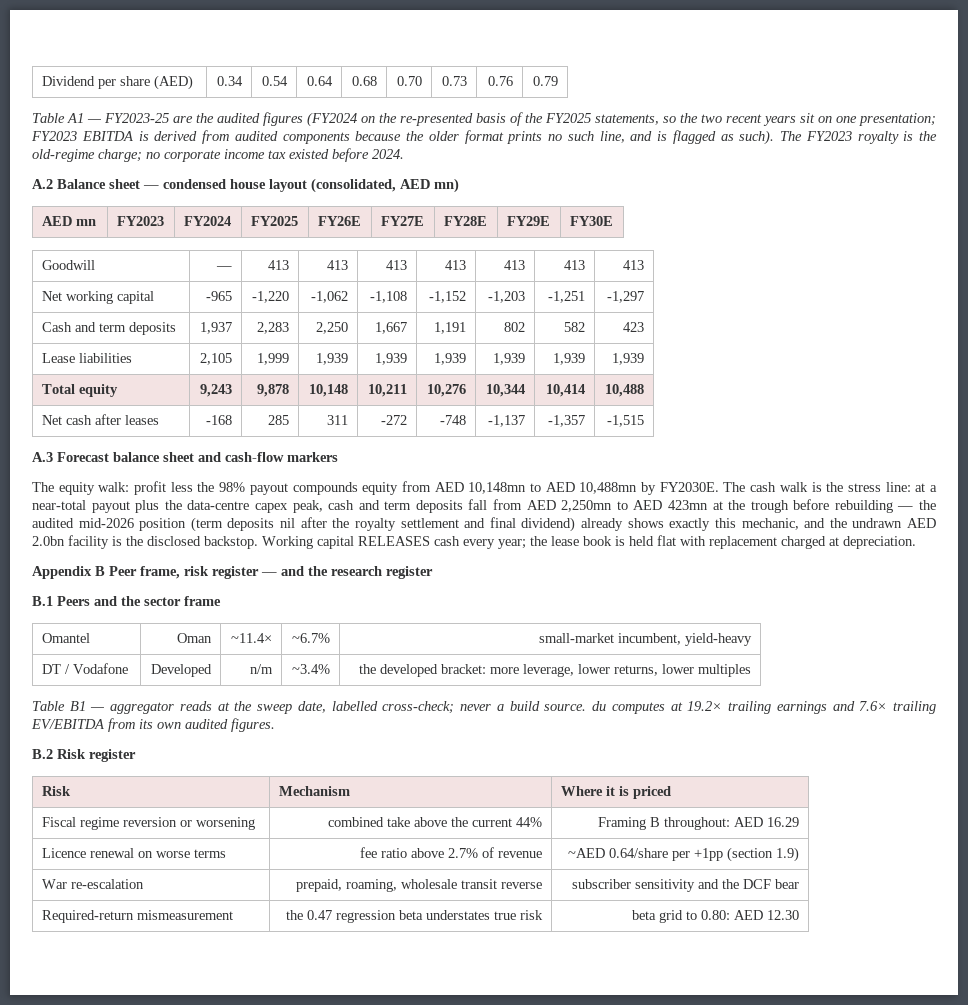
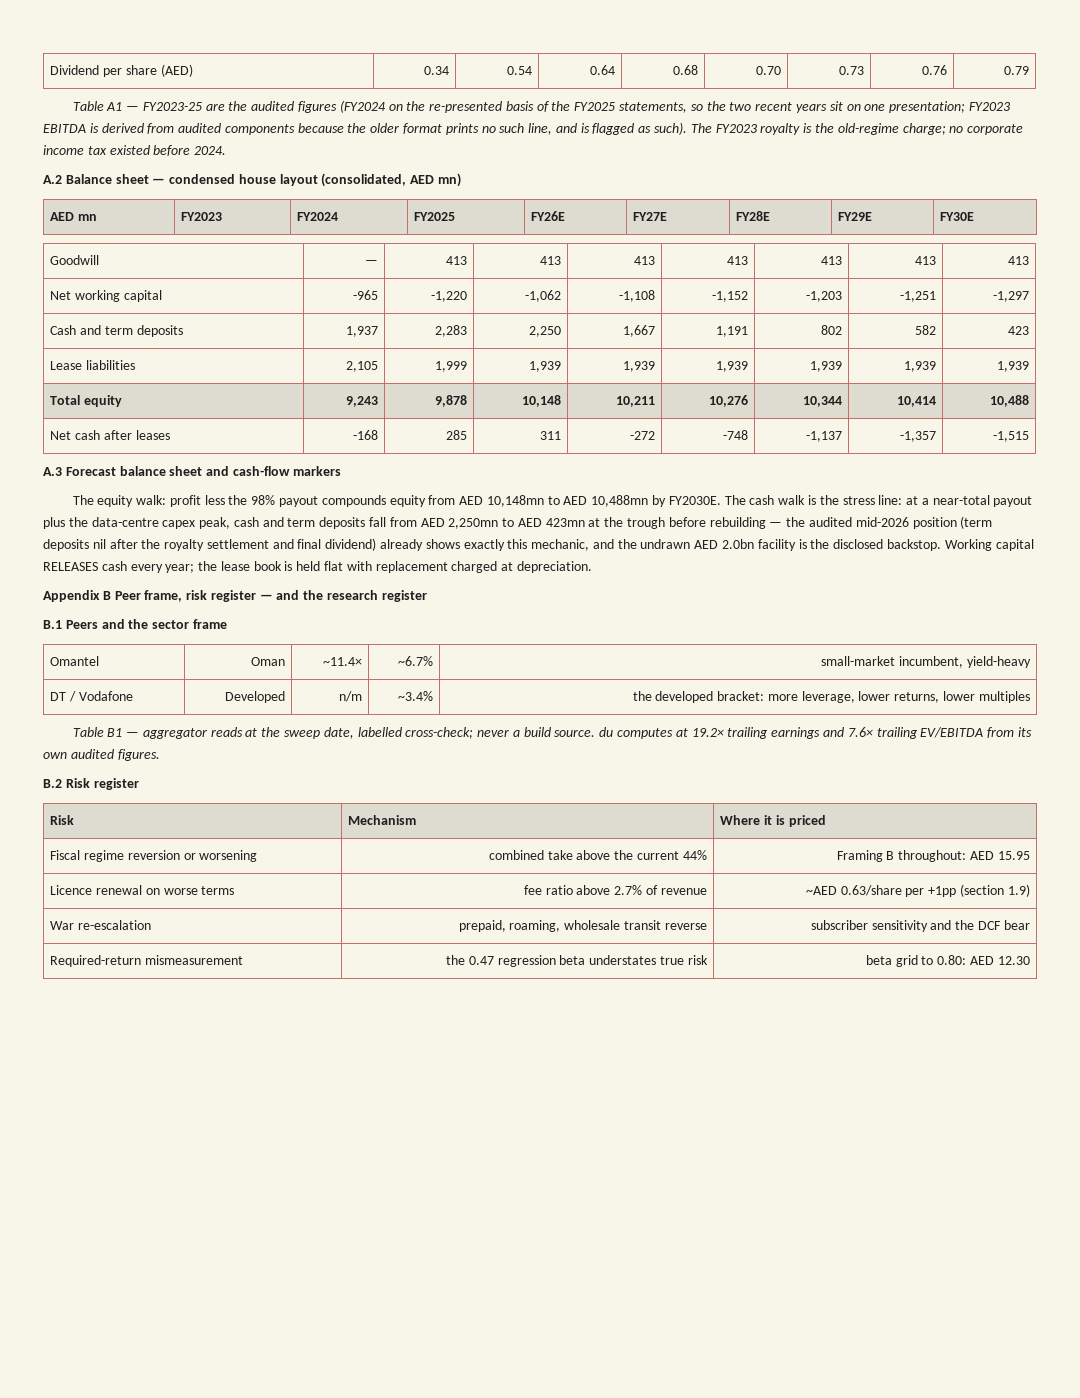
- Fiscal regime reversion or worsening | combined take above the current 44% | Framing B throughout: AED 16.29
+ Fiscal regime reversion or worsening | combined take above the current 44% | Framing B throughout: AED 15.95
- Licence renewal on worse terms | fee ratio above 2.7% of revenue | ~AED 0.64/share per +1pp (section 1.9)
+ Licence renewal on worse terms | fee ratio above 2.7% of revenue | ~AED 0.63/share per +1pp (section 1.9)

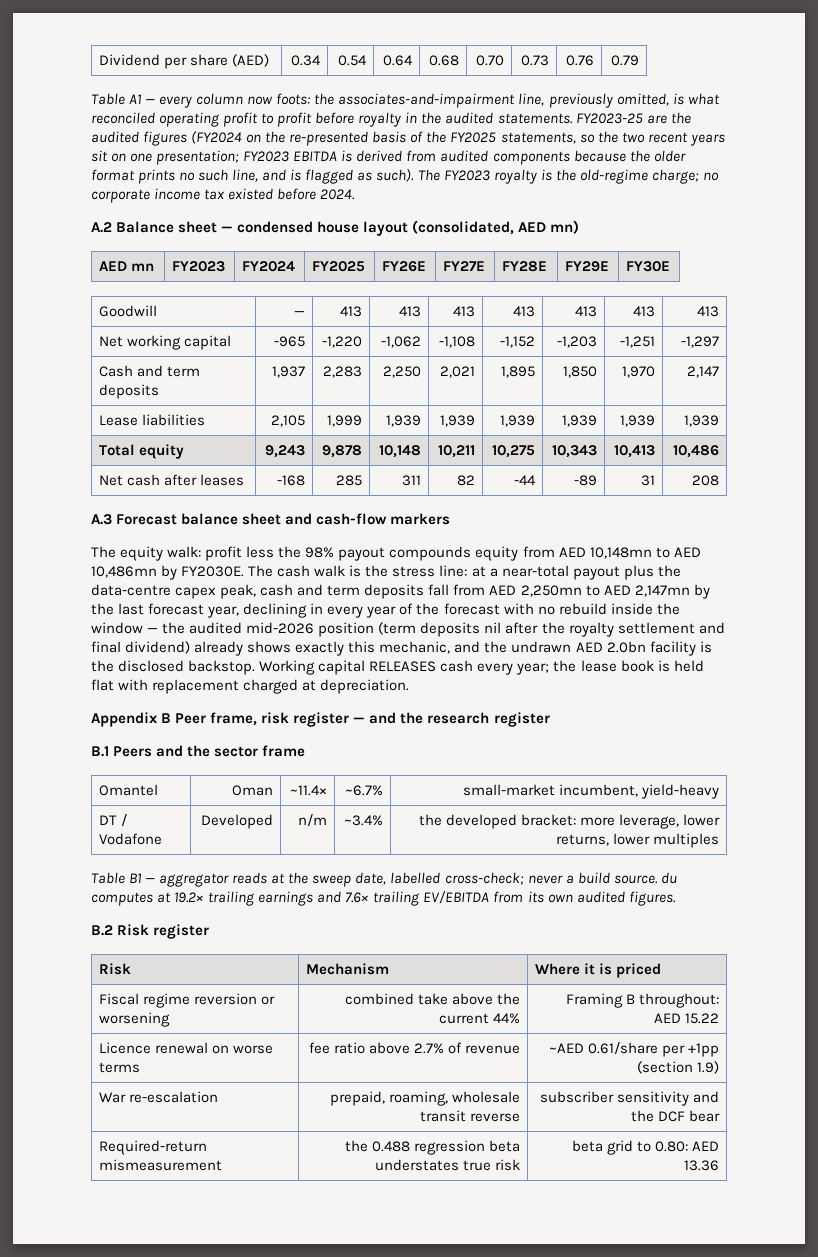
- Table A1 — FY2023-25 are the audited figures (FY2024 on the re-presented basis of the FY2025 statements, so the two recent years sit on one presentation; FY2023 EBITDA is derived from audited components because the older format prints no such line, and is flagged as such).
+ Table A1 — every column now foots: the associates-and-impairment line, previously omitted, is what reconciled operating profit to profit before royalty in the audited statements. FY2023-25 are the audited figures (FY2024 on the re-presented basis of the FY2025 statements, so the two recent years sit on one presentation; FY2023 EBITDA is derived from audited components because the older format prints no such line, and is flagged as such).
- Cash and term deposits | 1,937 | 2,283 | 2,250 | 1,667 | 1,191 | 802 | 582 | 423
+ Cash and term deposits | 1,937 | 2,283 | 2,250 | 2,021 | 1,895 | 1,850 | 1,970 | 2,147
- Total equity | 9,243 | 9,878 | 10,148 | 10,211 | 10,276 | 10,344 | 10,414 | 10,488
+ Total equity | 9,243 | 9,878 | 10,148 | 10,211 | 10,275 | 10,343 | 10,413 | 10,486
- Net cash after leases | -168 | 285 | 311 | -272 | -748 | -1,137 | -1,357 | -1,515
+ Net cash after leases | -168 | 285 | 311 | 82 | -44 | -89 | 31 | 208
- The equity walk: profit less the 98% payout compounds equity from AED 10,148mn to AED 10,488mn by FY2030E.
+ The equity walk: profit less the 98% payout compounds equity from AED 10,148mn to AED 10,486mn by FY2030E.
- The cash walk is the stress line: at a near-total payout plus the data-centre capex peak, cash and term deposits fall from AED 2,250mn to AED 423mn at the trough before rebuilding — the audited mid-2026 position (term deposits nil after the royalty settlement and final dividend) already shows exactly this mechanic, and the undrawn AED 2.0bn facility is the disclosed backstop.
+ The cash walk is the stress line: at a near-total payout plus the data-centre capex peak, cash and term deposits fall from AED 2,250mn to AED 2,147mn by the last forecast year, declining in every year of the forecast with no rebuild inside the window — the audited mid-2026 position (term deposits nil after the royalty settlement and final dividend) already shows exactly this mechanic, and the undrawn AED 2.0bn facility is the disclosed backstop.
- Fiscal regime reversion or worsening | combined take above the current 44% | Framing B throughout: AED 15.95
+ Fiscal regime reversion or worsening | combined take above the current 44% | Framing B throughout: AED 15.22
- Licence renewal on worse terms | fee ratio above 2.7% of revenue | ~AED 0.63/share per +1pp (section 1.9)
+ Licence renewal on worse terms | fee ratio above 2.7% of revenue | ~AED 0.61/share per +1pp (section 1.9)
- Required-return mismeasurement | the 0.47 regression beta understates true risk | beta grid to 0.80: AED 12.30
+ Required-return mismeasurement | the 0.488 regression beta understates true risk | beta grid to 0.80: AED 13.36

